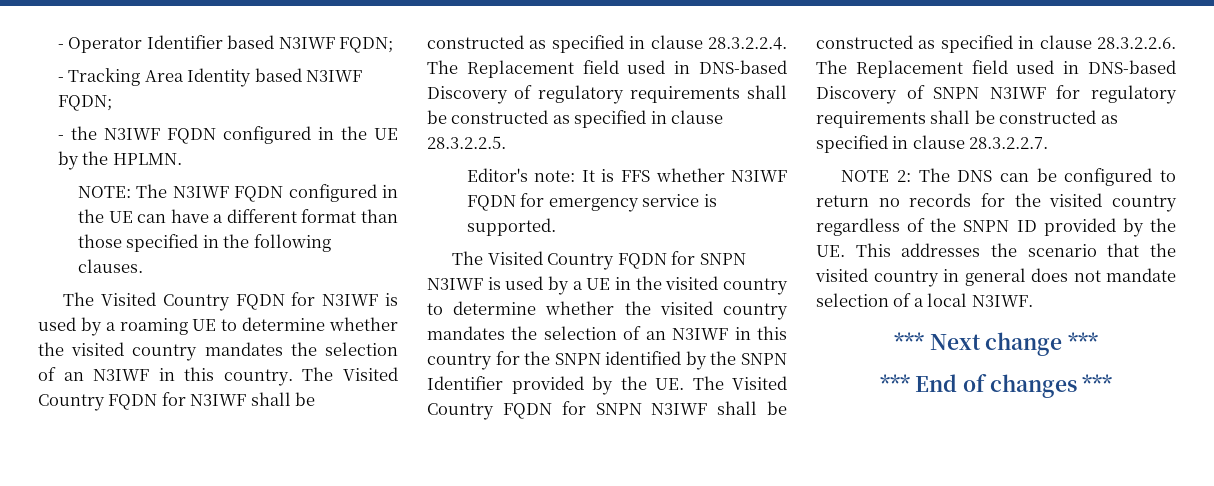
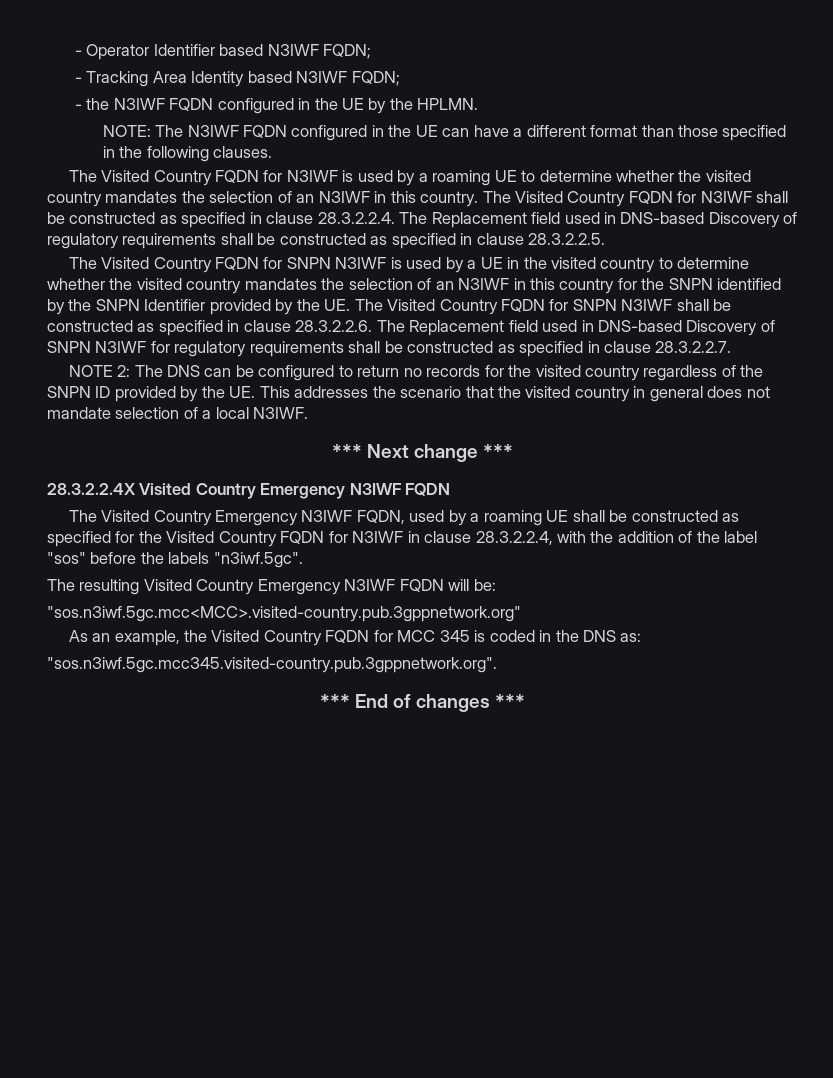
- Editor's note: It is FFS whether N3IWF FQDN for emergency service is supported.
+ 28.3.2.2.4X Visited Country Emergency N3IWF FQDN
+ The Visited Country Emergency N3IWF FQDN, used by a roaming UE shall be constructed as specified for the Visited Country FQDN for N3IWF in clause 28.3.2.2.4, with the addition of the label "sos" before the labels "n3iwf.5gc".
+ The resulting Visited Country Emergency N3IWF FQDN will be:
+ "sos.n3iwf.5gc.mcc<MCC>.visited-country.pub.3gppnetwork.org"
+ As an example, the Visited Country FQDN for MCC 345 is coded in the DNS as:
+ "sos.n3iwf.5gc.mcc345.visited-country.pub.3gppnetwork.org".

